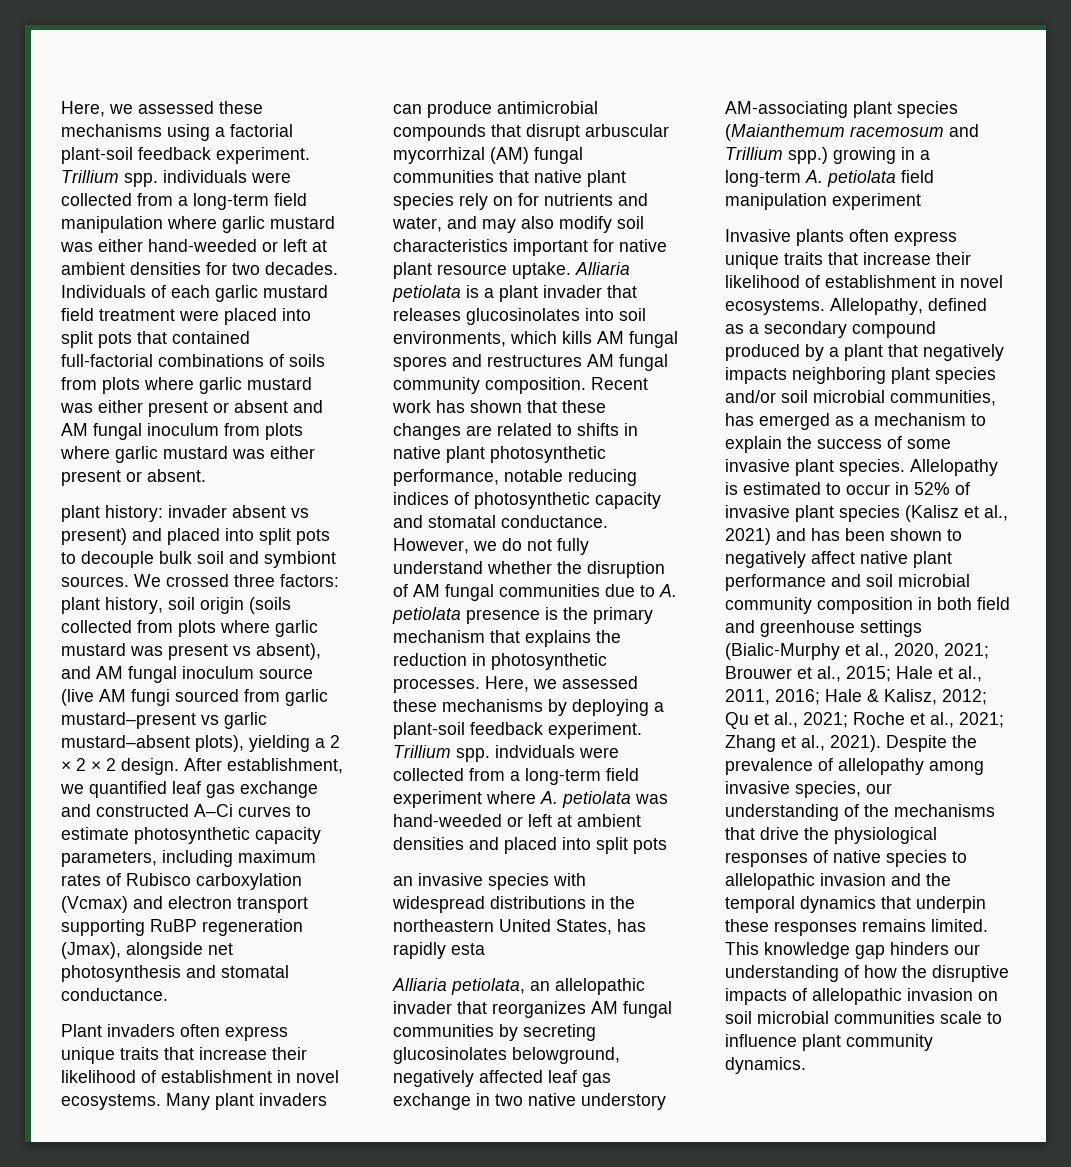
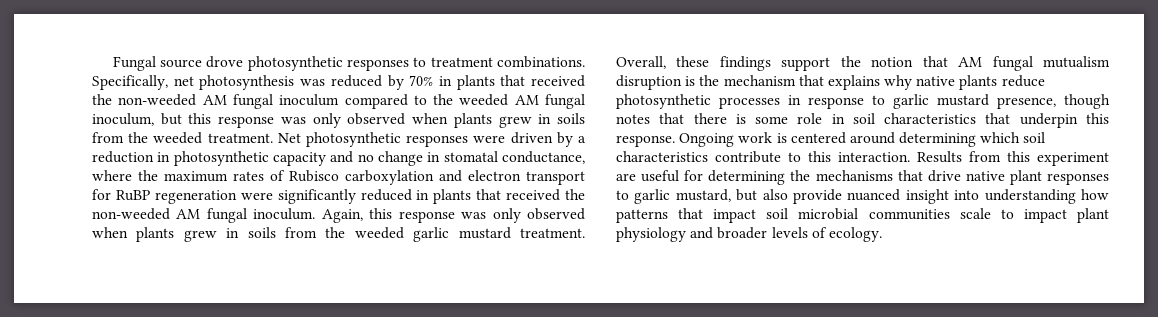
- Here, we assessed these mechanisms using a factorial plant-soil feedback experiment. Trillium spp. individuals were collected from a long-term field manipulation where garlic mustard was either hand-weeded or left at ambient densities for two decades. Individuals of each garlic mustard field treatment were placed into split pots that contained full-factorial combinations of soils from plots where garlic mustard was either present or absent and AM fungal inoculum from plots where garlic mustard was either present or absent.
- plant history: invader absent vs present) and placed into split pots to decouple bulk soil and symbiont sources. We crossed three factors: plant history, soil origin (soils collected from plots where garlic mustard was present vs absent), and AM fungal inoculum source (live AM fungi sourced from garlic mustard–present vs garlic mustard–absent plots), yielding a 2 × 2 × 2 design. After establishment, we quantified leaf gas exchange and constructed A–Ci curves to estimate photosynthetic capacity parameters, including maximum rates of Rubisco carboxylation (Vcmax) and electron transport supporting RuBP regeneration (Jmax), alongside net photosynthesis and stomatal conductance.
- Plant invaders often express unique traits that increase their likelihood of establishment in novel ecosystems. Many plant invaders can produce antimicrobial compounds that disrupt arbuscular mycorrhizal (AM) fungal communities that native plant species rely on for nutrients and water, and may also modify soil characteristics important for native plant resource uptake. Alliaria petiolata is a plant invader that releases glucosinolates into soil environments, which kills AM fungal spores and restructures AM fungal community composition. Recent work has shown that these changes are related to shifts in native plant photosynthetic performance, notable reducing indices of photosynthetic capacity and stomatal conductance. However, we do not fully understand whether the disruption of AM fungal communities due to A. petiolata presence is the primary mechanism that explains the reduction in photosynthetic processes. Here, we assessed these mechanisms by deploying a plant-soil feedback experiment. Trillium spp. indviduals were collected from a long-term field experiment where A. petiolata was hand-weeded or left at ambient densities and placed into split pots
- an invasive species with widespread distributions in the northeastern United States, has rapidly esta
- Alliaria petiolata, an allelopathic invader that reorganizes AM fungal communities by secreting glucosinolates belowground, negatively affected leaf gas exchange in two native understory AM-associating plant species (Maianthemum racemosum and Trillium spp.) growing in a long-term A. petiolata field manipulation experiment
- Invasive plants often express unique traits that increase their likelihood of establishment in novel ecosystems. Allelopathy, defined as a secondary compound produced by a plant that negatively impacts neighboring plant species and/or soil microbial communities, has emerged as a mechanism to explain the success of some invasive plant species. Allelopathy is estimated to occur in 52% of invasive plant species (Kalisz et al., 2021) and has been shown to negatively affect native plant performance and soil microbial community composition in both field and greenhouse settings (Bialic-Murphy et al., 2020, 2021; Brouwer et al., 2015; Hale et al., 2011, 2016; Hale & Kalisz, 2012; Qu et al., 2021; Roche et al., 2021; Zhang et al., 2021). Despite the prevalence of allelopathy among invasive species, our understanding of the mechanisms that drive the physiological responses of native species to allelopathic invasion and the temporal dynamics that underpin these responses remains limited. This knowledge gap hinders our understanding of how the disruptive impacts of allelopathic invasion on soil microbial communities scale to influence plant community dynamics.
+ Fungal source drove photosynthetic responses to treatment combinations. Specifically, net photosynthesis was reduced by 70% in plants that received the non-weeded AM fungal inoculum compared to the weeded AM fungal inoculum, but this response was only observed when plants grew in soils from the weeded treatment. Net photosynthetic responses were driven by a reduction in photosynthetic capacity and no change in stomatal conductance, where the maximum rates of Rubisco carboxylation and electron transport for RuBP regeneration were significantly reduced in plants that received the non-weeded AM fungal inoculum. Again, this response was only observed when plants grew in soils from the weeded garlic mustard treatment. Overall, these findings support the notion that AM fungal mutualism disruption is the mechanism that explains why native plants reduce photosynthetic processes in response to garlic mustard presence, though notes that there is some role in soil characteristics that underpin this response. Ongoing work is centered around determining which soil characteristics contribute to this interaction. Results from this experiment are useful for determining the mechanisms that drive native plant responses to garlic mustard, but also provide nuanced insight into understanding how patterns that impact soil microbial communities scale to impact plant physiology and broader levels of ecology.

